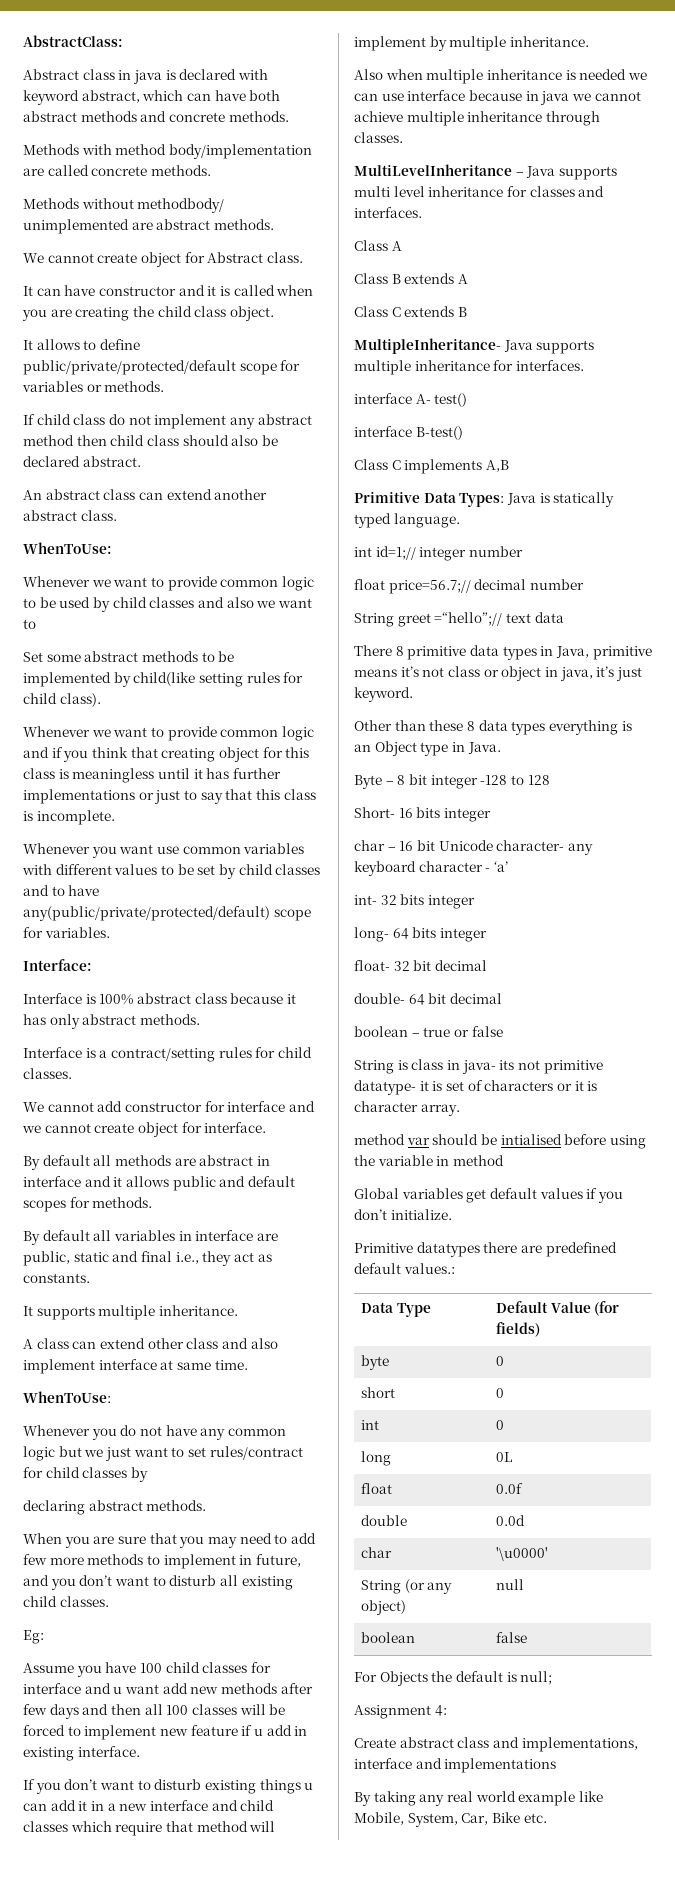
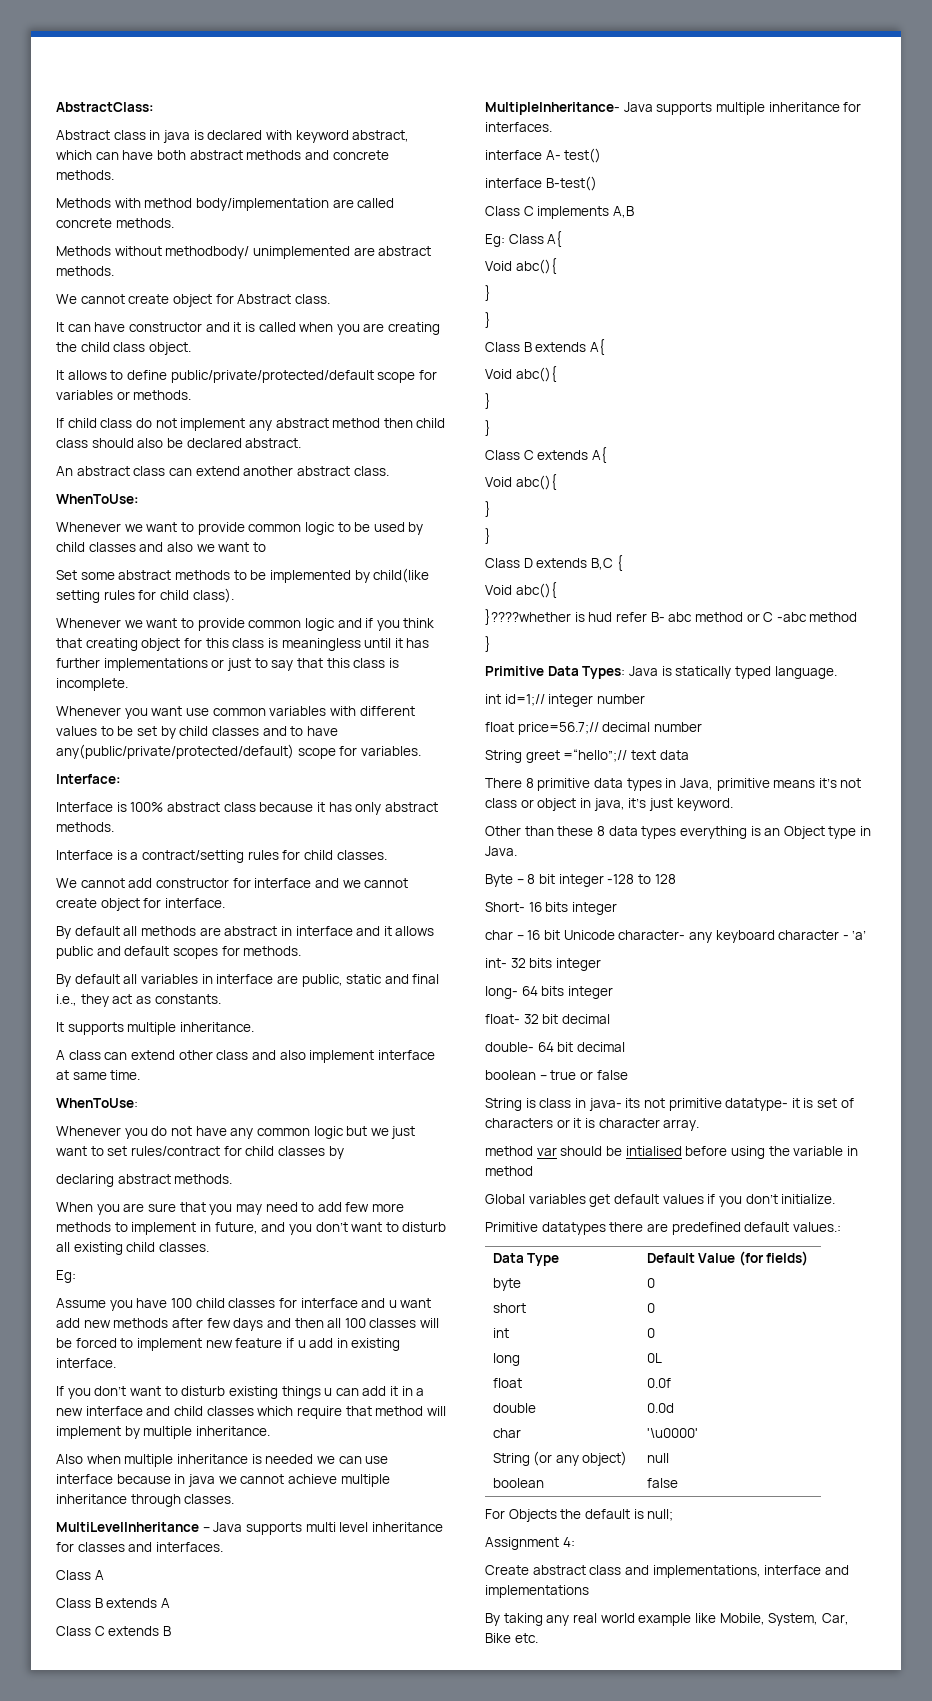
+ Eg: Class A{
+ Void abc(){
+ }
+ }
+ Class B extends A{
+ Void abc(){
+ }
+ }
+ Class C extends A{
+ Void abc(){
+ }
+ }
+ Class D extends B,C {
+ Void abc(){
+ }????whether is hud refer B- abc method or C -abc method
+ }

